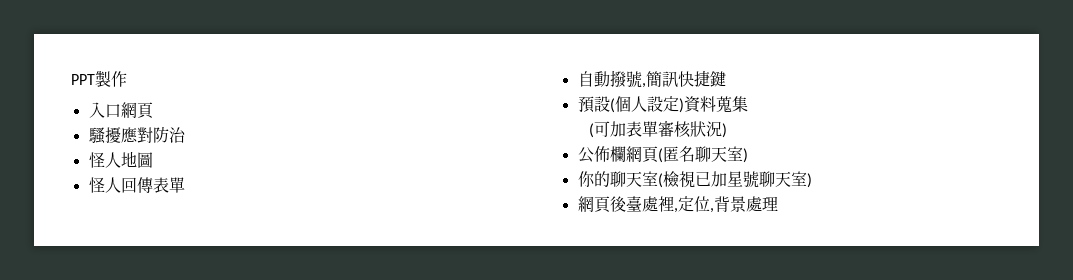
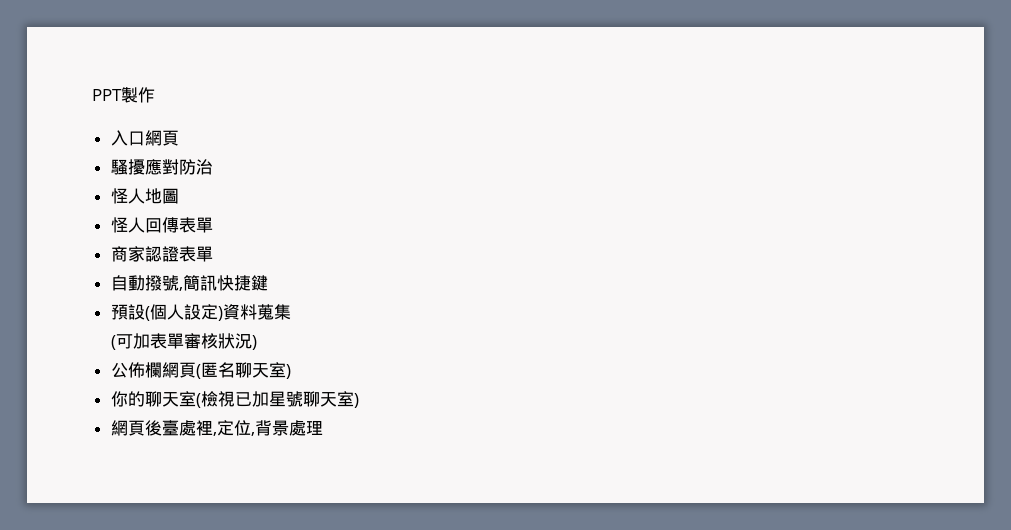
+ 商家認證表單

